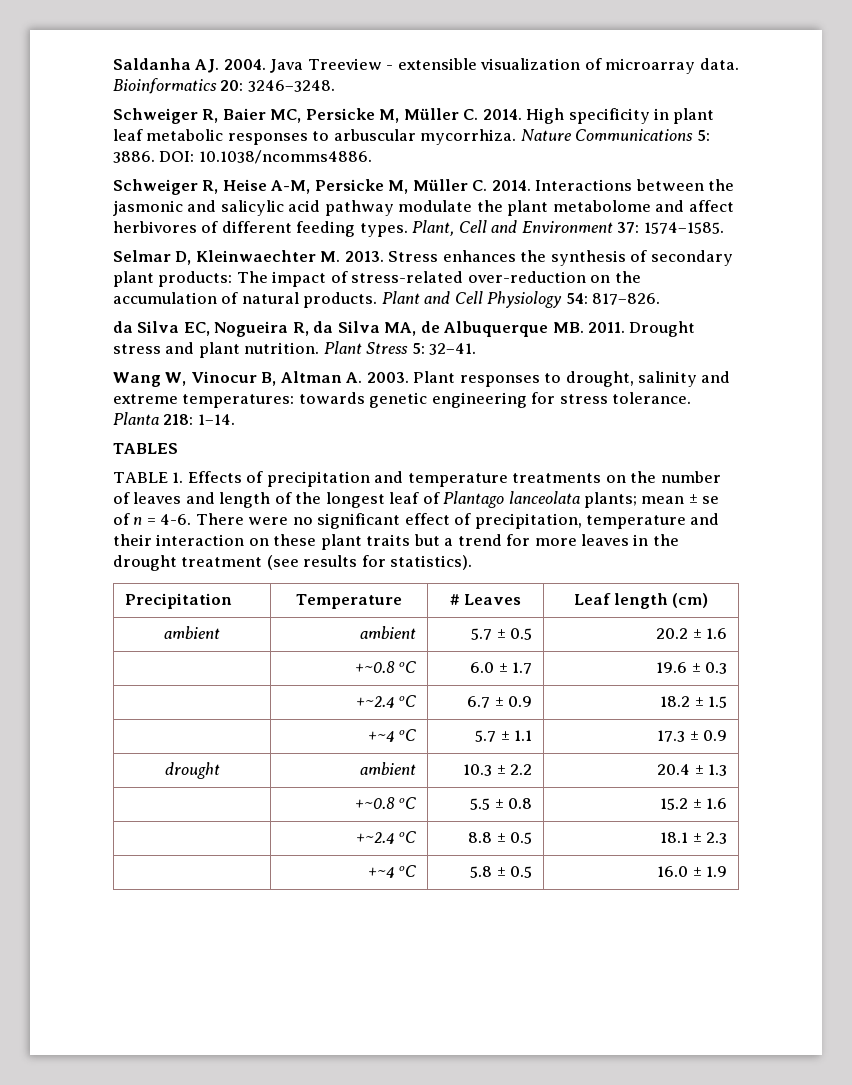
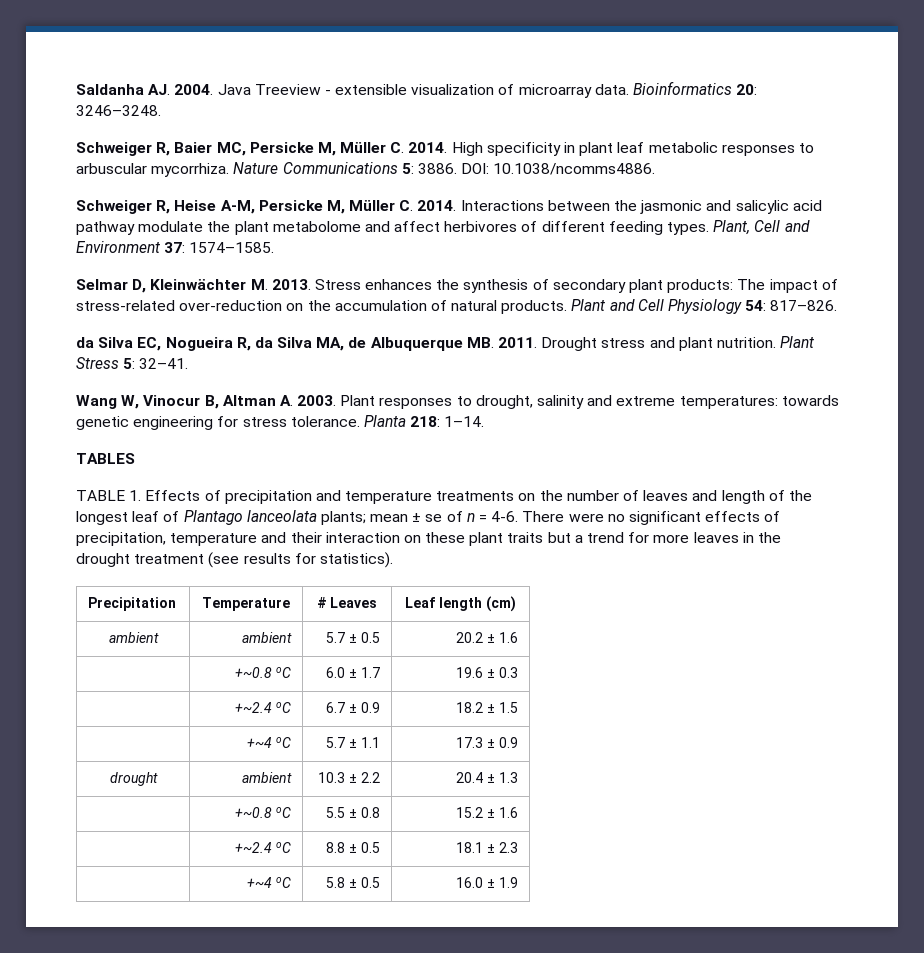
- Selmar D, Kleinwaechter M. 2013.
+ Selmar D, Kleinwächter M. 2013.
- There were no significant effect of precipitation, temperature and their interaction on these plant traits but a trend for more leaves in the drought treatment (see results for statistics).
+ There were no significant effects of precipitation, temperature and their interaction on these plant traits but a trend for more leaves in the drought treatment (see results for statistics).

